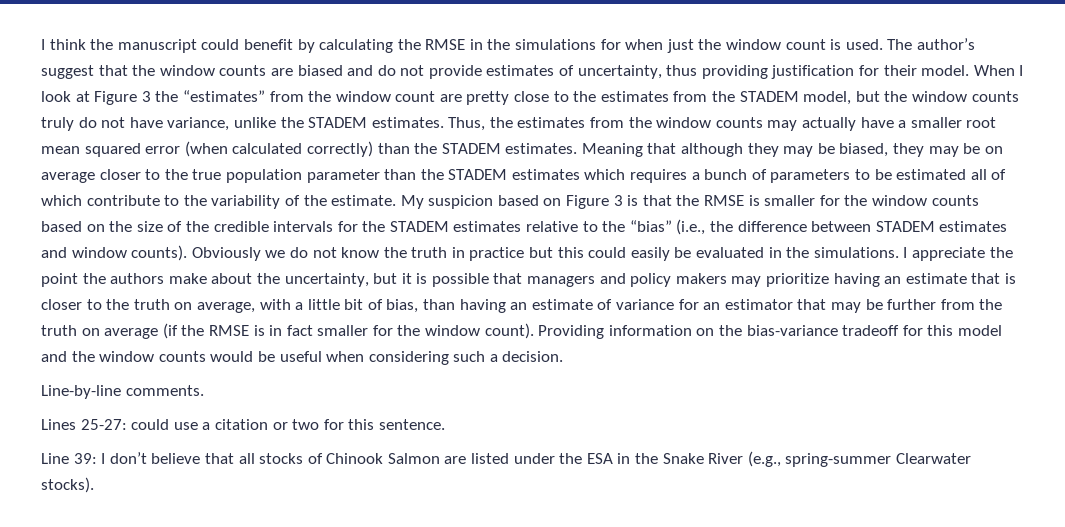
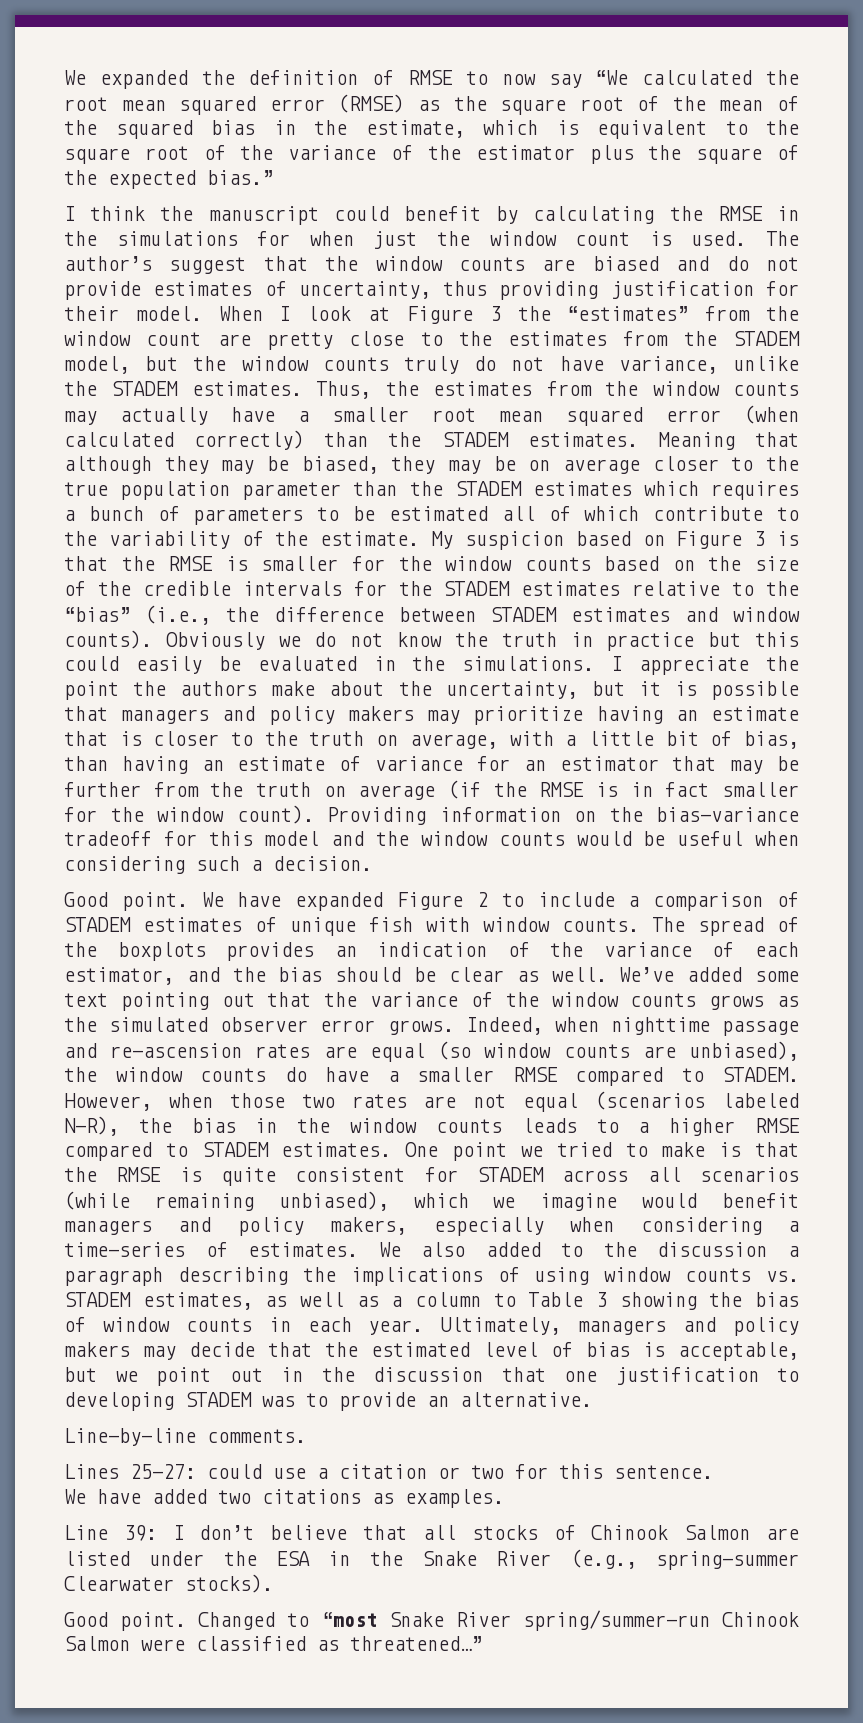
+ We expanded the definition of RMSE to now say “We calculated the root mean squared error (RMSE) as the square root of the mean of the squared bias in the estimate, which is equivalent to the square root of the variance of the estimator plus the square of the expected bias.”
+ Good point. We have expanded Figure 2 to include a comparison of STADEM estimates of unique fish with window counts. The spread of the boxplots provides an indication of the variance of each estimator, and the bias should be clear as well. We’ve added some text pointing out that the variance of the window counts grows as the simulated observer error grows. Indeed, when nighttime passage and re-ascension rates are equal (so window counts are unbiased), the window counts do have a smaller RMSE compared to STADEM. However, when those two rates are not equal (scenarios labeled N-R), the bias in the window counts leads to a higher RMSE compared to STADEM estimates. One point we tried to make is that the RMSE is quite consistent for STADEM across all scenarios (while remaining unbiased), which we imagine would benefit managers and policy makers, especially when considering a time-series of estimates. We also added to the discussion a paragraph describing the implications of using window counts vs. STADEM estimates, as well as a column to Table 3 showing the bias of window counts in each year. Ultimately, managers and policy makers may decide that the estimated level of bias is acceptable, but we point out in the discussion that one justification to developing STADEM was to provide an alternative.
+ We have added two citations as examples.
+ Good point. Changed to “most Snake River spring/summer-run Chinook Salmon were classified as threatened…”

